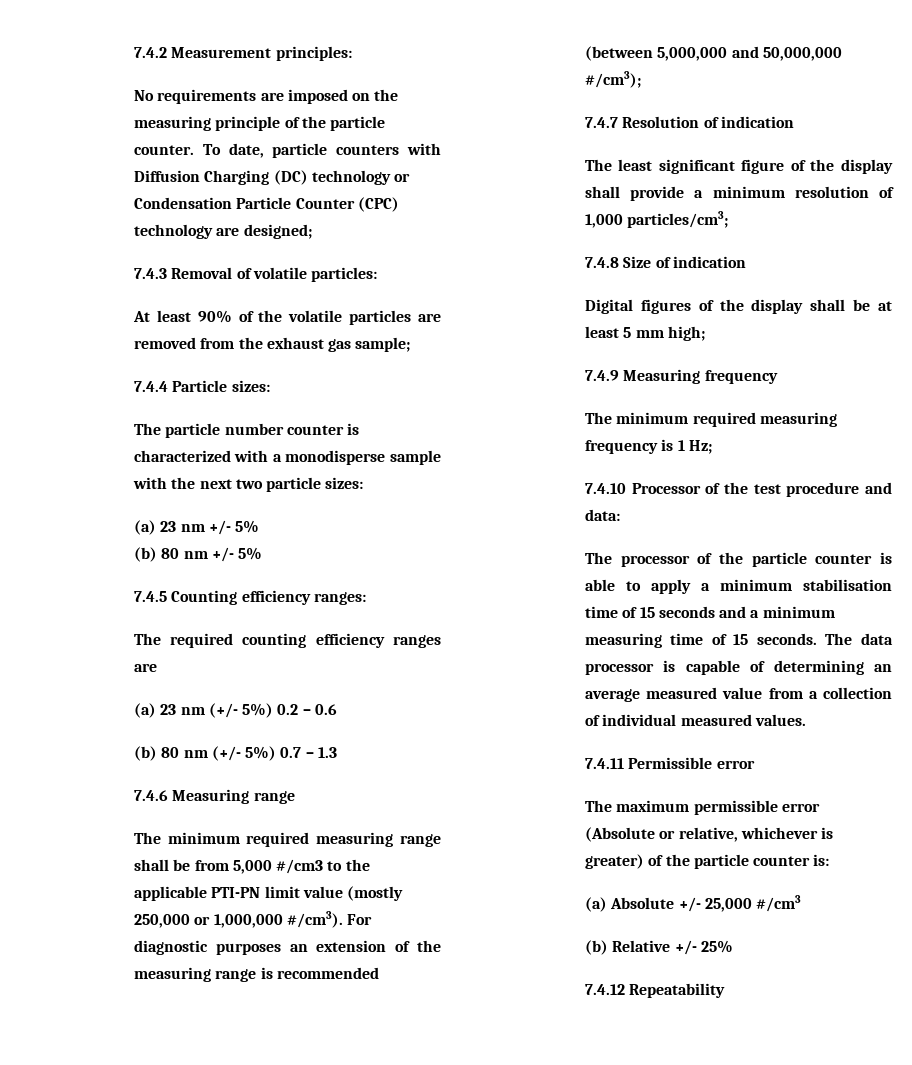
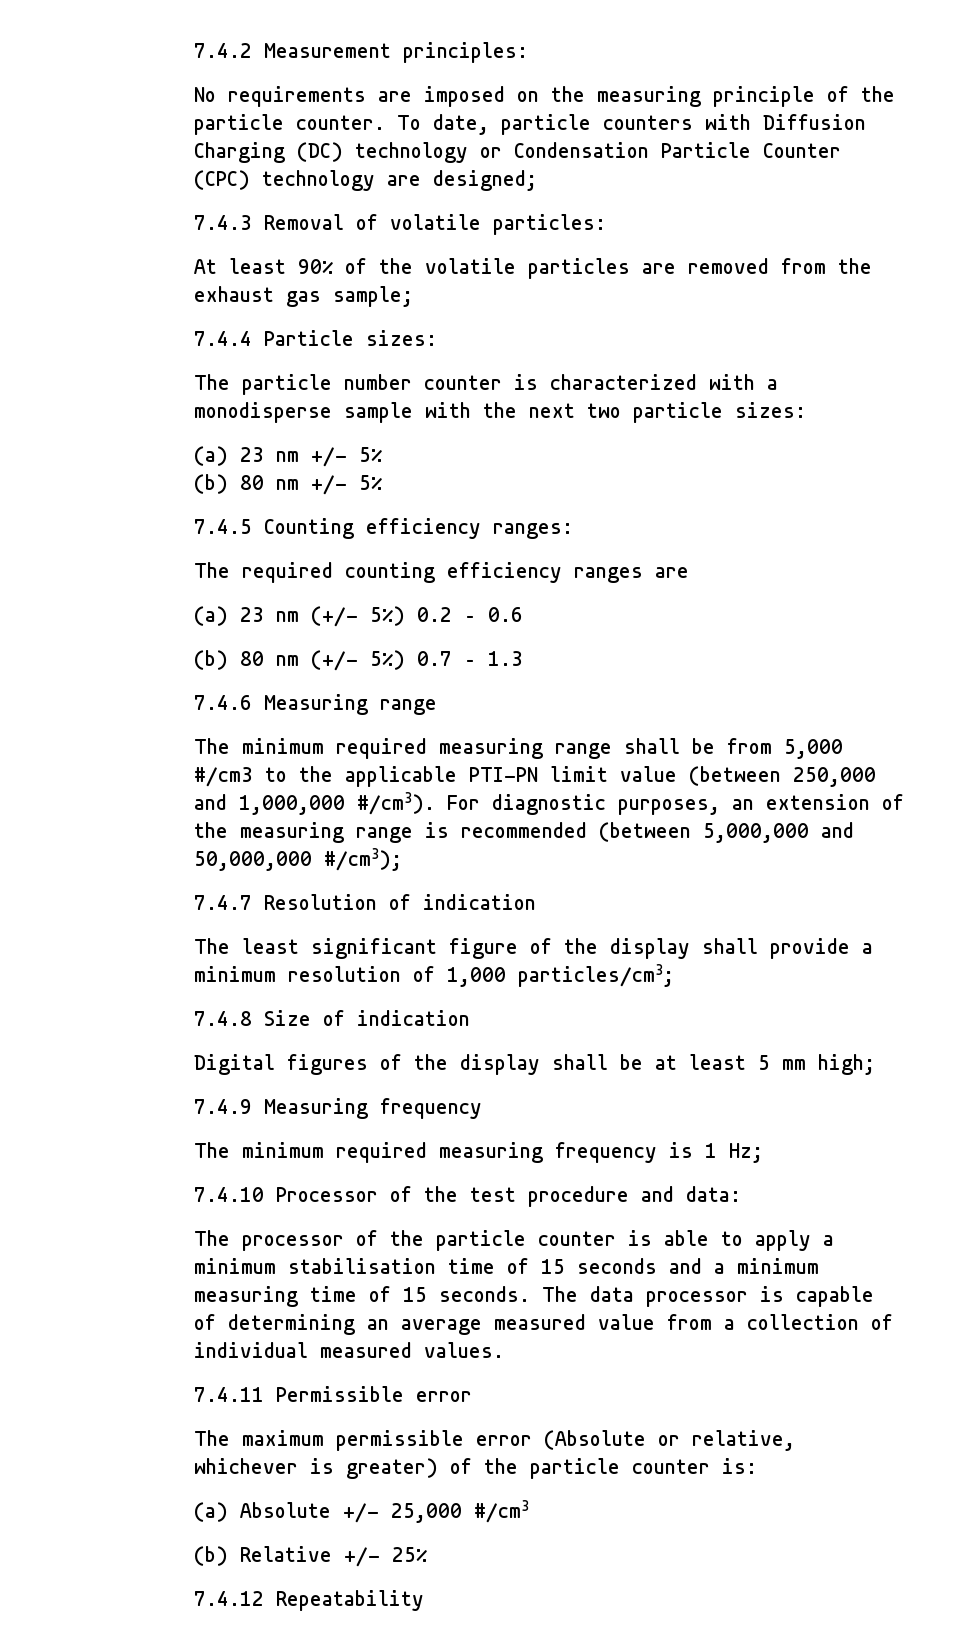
- The minimum required measuring range shall be from 5,000 #/cm3 to the applicable PTI-PN limit value (mostly 250,000 or 1,000,000 #/cm3).
+ The minimum required measuring range shall be from 5,000 #/cm3 to the applicable PTI-PN limit value (between 250,000 and 1,000,000 #/cm3).
- For diagnostic purposes an extension of the measuring range is recommended (between 5,000,000 and 50,000,000 #/cm3);
+ For diagnostic purposes, an extension of the measuring range is recommended (between 5,000,000 and 50,000,000 #/cm3);

